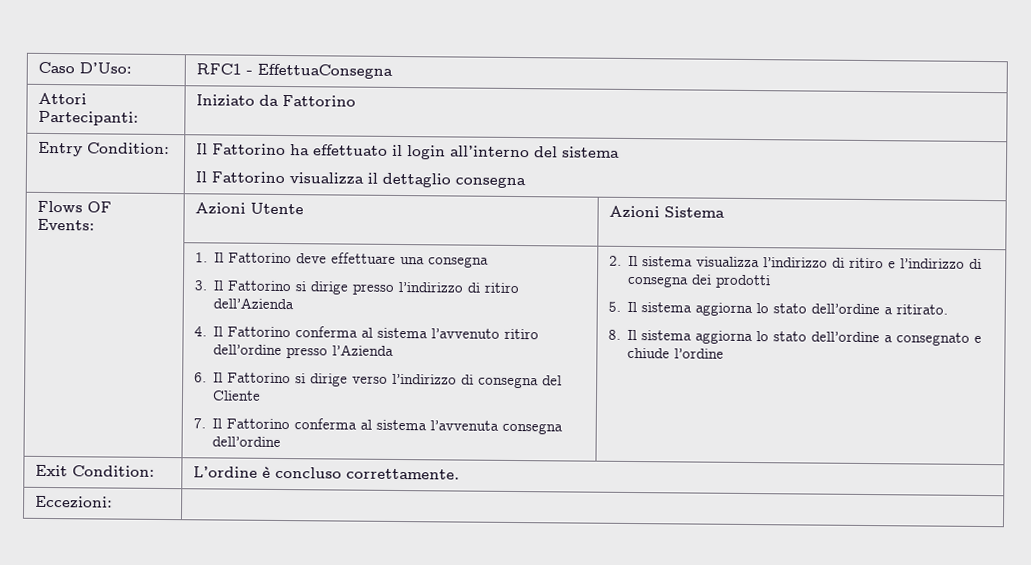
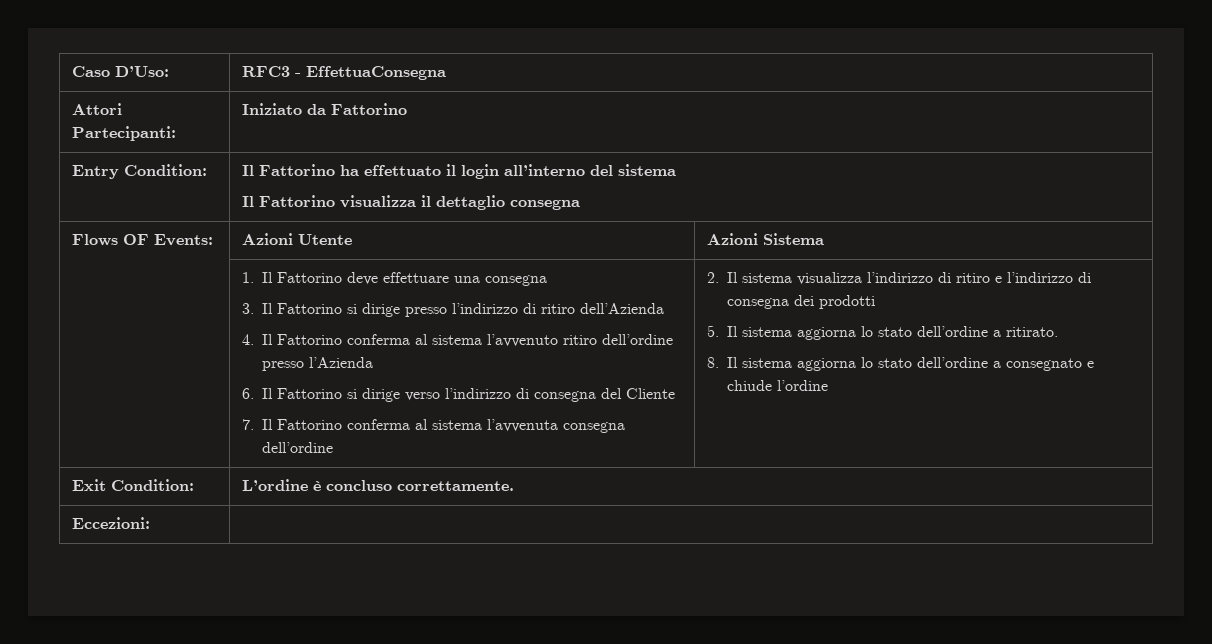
- Caso D’Uso: | RFC1 - EffettuaConsegna
+ Caso D’Uso: | RFC3 - EffettuaConsegna

